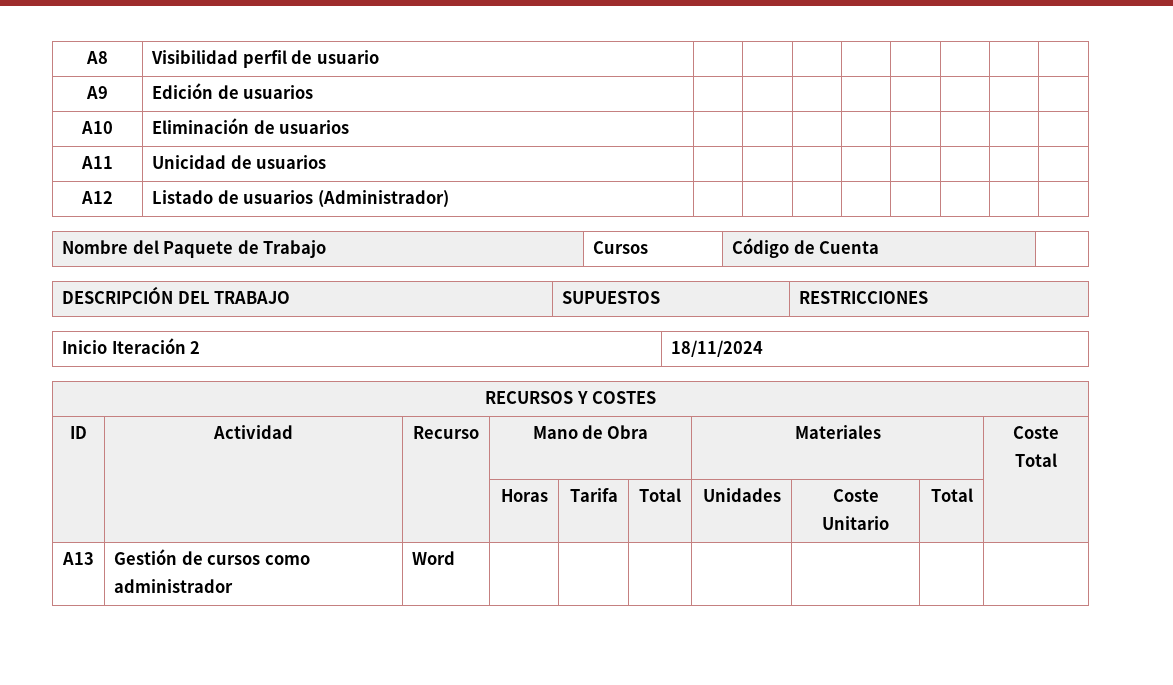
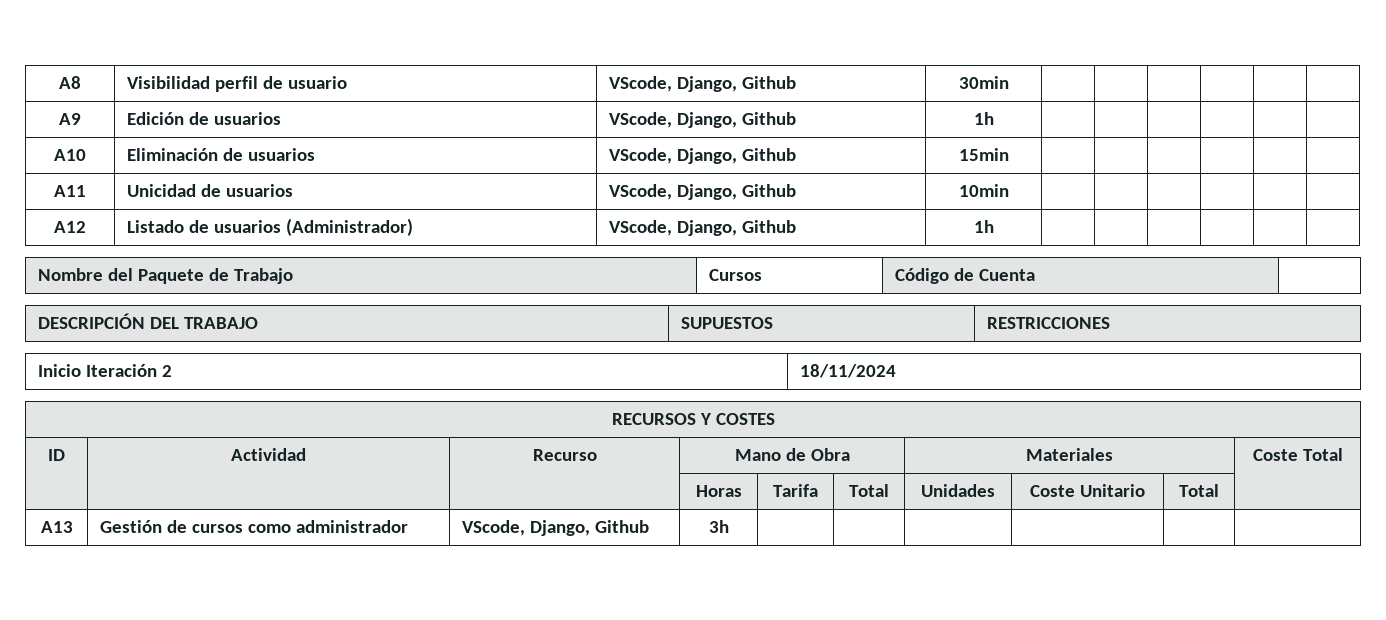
- A8 | Visibilidad perfil de usuario | | | | | | | |
+ A8 | Visibilidad perfil de usuario | VScode, Django, Github | 30min | | | | | |
- A9 | Edición de usuarios | | | | | | | |
+ A9 | Edición de usuarios | VScode, Django, Github | 1h | | | | | |
- A10 | Eliminación de usuarios | | | | | | | |
+ A10 | Eliminación de usuarios | VScode, Django, Github | 15min | | | | | |
- A11 | Unicidad de usuarios | | | | | | | |
+ A11 | Unicidad de usuarios | VScode, Django, Github | 10min | | | | | |
- A12 | Listado de usuarios (Administrador) | | | | | | | |
+ A12 | Listado de usuarios (Administrador) | VScode, Django, Github | 1h | | | | | |
- A13 | Gestión de cursos como administrador | Word | | | | | | |
+ A13 | Gestión de cursos como administrador | VScode, Django, Github | 3h | | | | | |

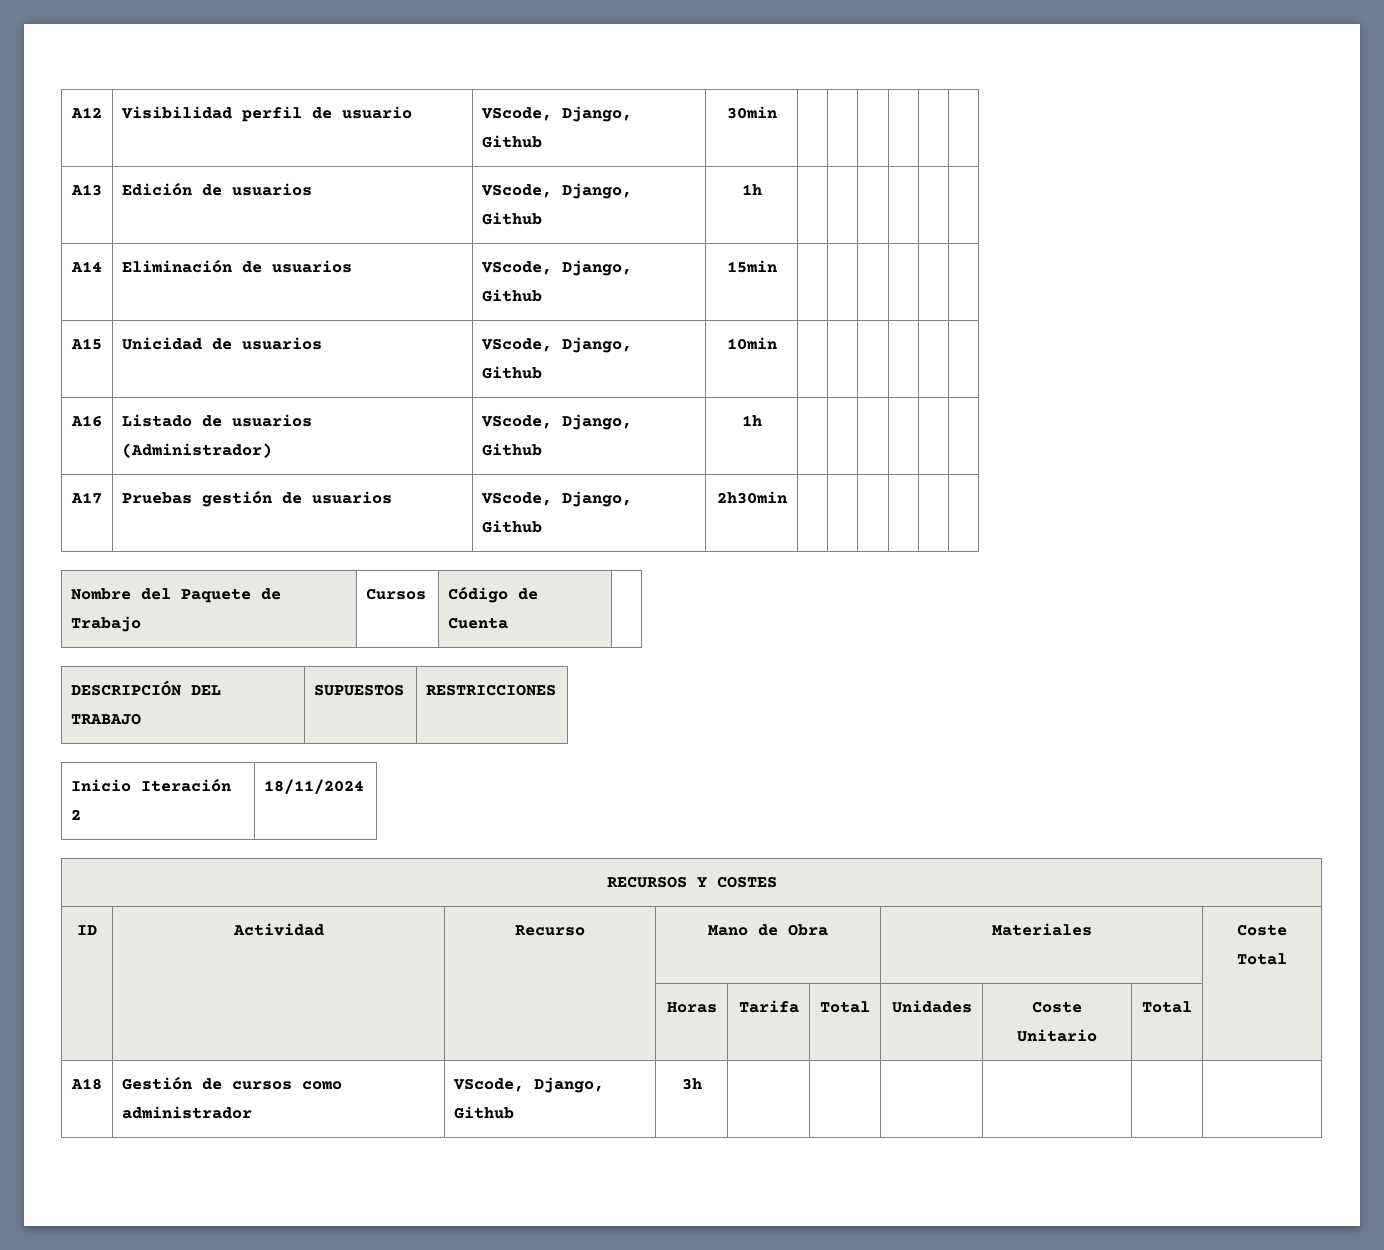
- A8 | Visibilidad perfil de usuario | VScode, Django, Github | 30min | | | | | |
+ A12 | Visibilidad perfil de usuario | VScode, Django, Github | 30min | | | | | |
- A9 | Edición de usuarios | VScode, Django, Github | 1h | | | | | |
+ A13 | Edición de usuarios | VScode, Django, Github | 1h | | | | | |
- A10 | Eliminación de usuarios | VScode, Django, Github | 15min | | | | | |
+ A14 | Eliminación de usuarios | VScode, Django, Github | 15min | | | | | |
- A11 | Unicidad de usuarios | VScode, Django, Github | 10min | | | | | |
+ A15 | Unicidad de usuarios | VScode, Django, Github | 10min | | | | | |
- A12 | Listado de usuarios (Administrador) | VScode, Django, Github | 1h | | | | | |
+ A16 | Listado de usuarios (Administrador) | VScode, Django, Github | 1h | | | | | |
+ A17 | Pruebas gestión de usuarios | VScode, Django, Github | 2h30min | | | | | |
- A13 | Gestión de cursos como administrador | VScode, Django, Github | 3h | | | | | |
+ A18 | Gestión de cursos como administrador | VScode, Django, Github | 3h | | | | | |

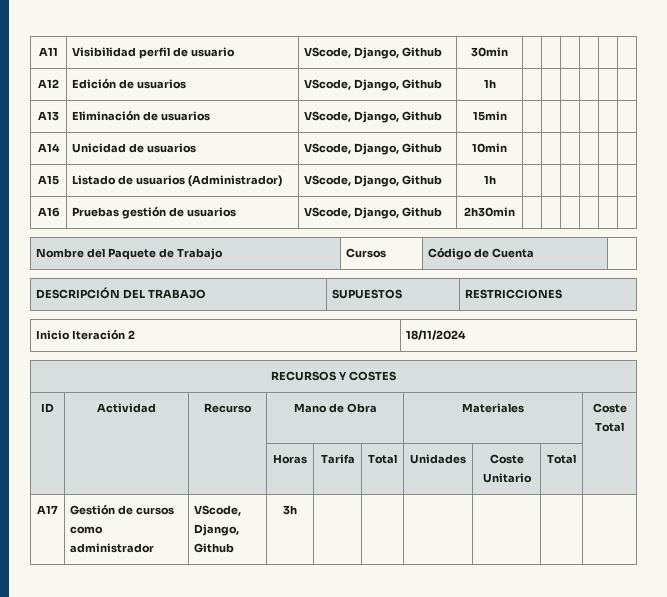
- A12 | Visibilidad perfil de usuario | VScode, Django, Github | 30min | | | | | |
+ A11 | Visibilidad perfil de usuario | VScode, Django, Github | 30min | | | | | |
- A13 | Edición de usuarios | VScode, Django, Github | 1h | | | | | |
+ A12 | Edición de usuarios | VScode, Django, Github | 1h | | | | | |
- A14 | Eliminación de usuarios | VScode, Django, Github | 15min | | | | | |
+ A13 | Eliminación de usuarios | VScode, Django, Github | 15min | | | | | |
- A15 | Unicidad de usuarios | VScode, Django, Github | 10min | | | | | |
+ A14 | Unicidad de usuarios | VScode, Django, Github | 10min | | | | | |
- A16 | Listado de usuarios (Administrador) | VScode, Django, Github | 1h | | | | | |
+ A15 | Listado de usuarios (Administrador) | VScode, Django, Github | 1h | | | | | |
- A17 | Pruebas gestión de usuarios | VScode, Django, Github | 2h30min | | | | | |
+ A16 | Pruebas gestión de usuarios | VScode, Django, Github | 2h30min | | | | | |
- A18 | Gestión de cursos como administrador | VScode, Django, Github | 3h | | | | | |
+ A17 | Gestión de cursos como administrador | VScode, Django, Github | 3h | | | | | |

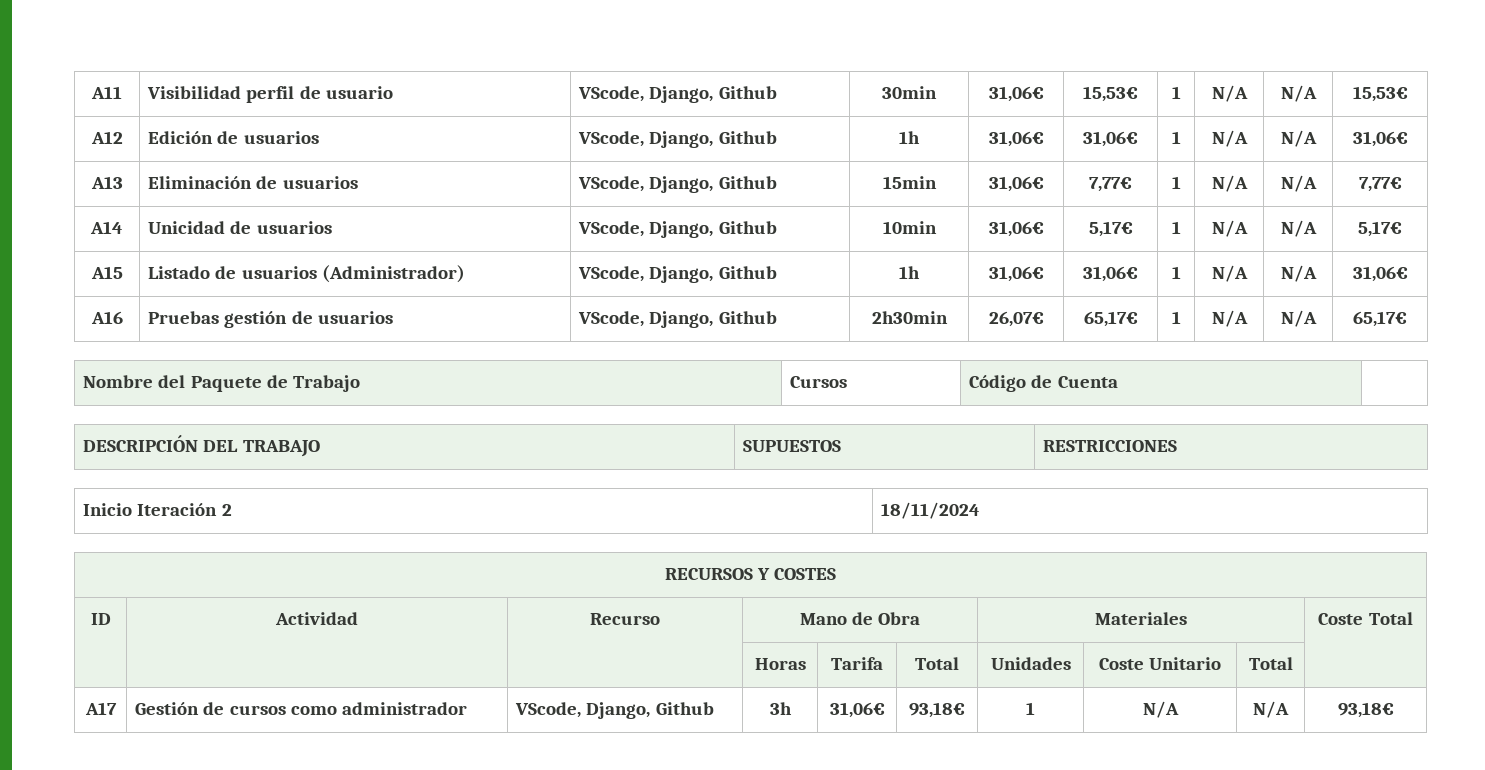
- A11 | Visibilidad perfil de usuario | VScode, Django, Github | 30min | | | | | |
+ A11 | Visibilidad perfil de usuario | VScode, Django, Github | 30min | 31,06€ | 15,53€ | 1 | N/A | N/A | 15,53€
- A12 | Edición de usuarios | VScode, Django, Github | 1h | | | | | |
+ A12 | Edición de usuarios | VScode, Django, Github | 1h | 31,06€ | 31,06€ | 1 | N/A | N/A | 31,06€
- A13 | Eliminación de usuarios | VScode, Django, Github | 15min | | | | | |
+ A13 | Eliminación de usuarios | VScode, Django, Github | 15min | 31,06€ | 7,77€ | 1 | N/A | N/A | 7,77€
- A14 | Unicidad de usuarios | VScode, Django, Github | 10min | | | | | |
+ A14 | Unicidad de usuarios | VScode, Django, Github | 10min | 31,06€ | 5,17€ | 1 | N/A | N/A | 5,17€
- A15 | Listado de usuarios (Administrador) | VScode, Django, Github | 1h | | | | | |
+ A15 | Listado de usuarios (Administrador) | VScode, Django, Github | 1h | 31,06€ | 31,06€ | 1 | N/A | N/A | 31,06€
- A16 | Pruebas gestión de usuarios | VScode, Django, Github | 2h30min | | | | | |
+ A16 | Pruebas gestión de usuarios | VScode, Django, Github | 2h30min | 26,07€ | 65,17€ | 1 | N/A | N/A | 65,17€
- A17 | Gestión de cursos como administrador | VScode, Django, Github | 3h | | | | | |
+ A17 | Gestión de cursos como administrador | VScode, Django, Github | 3h | 31,06€ | 93,18€ | 1 | N/A | N/A | 93,18€

